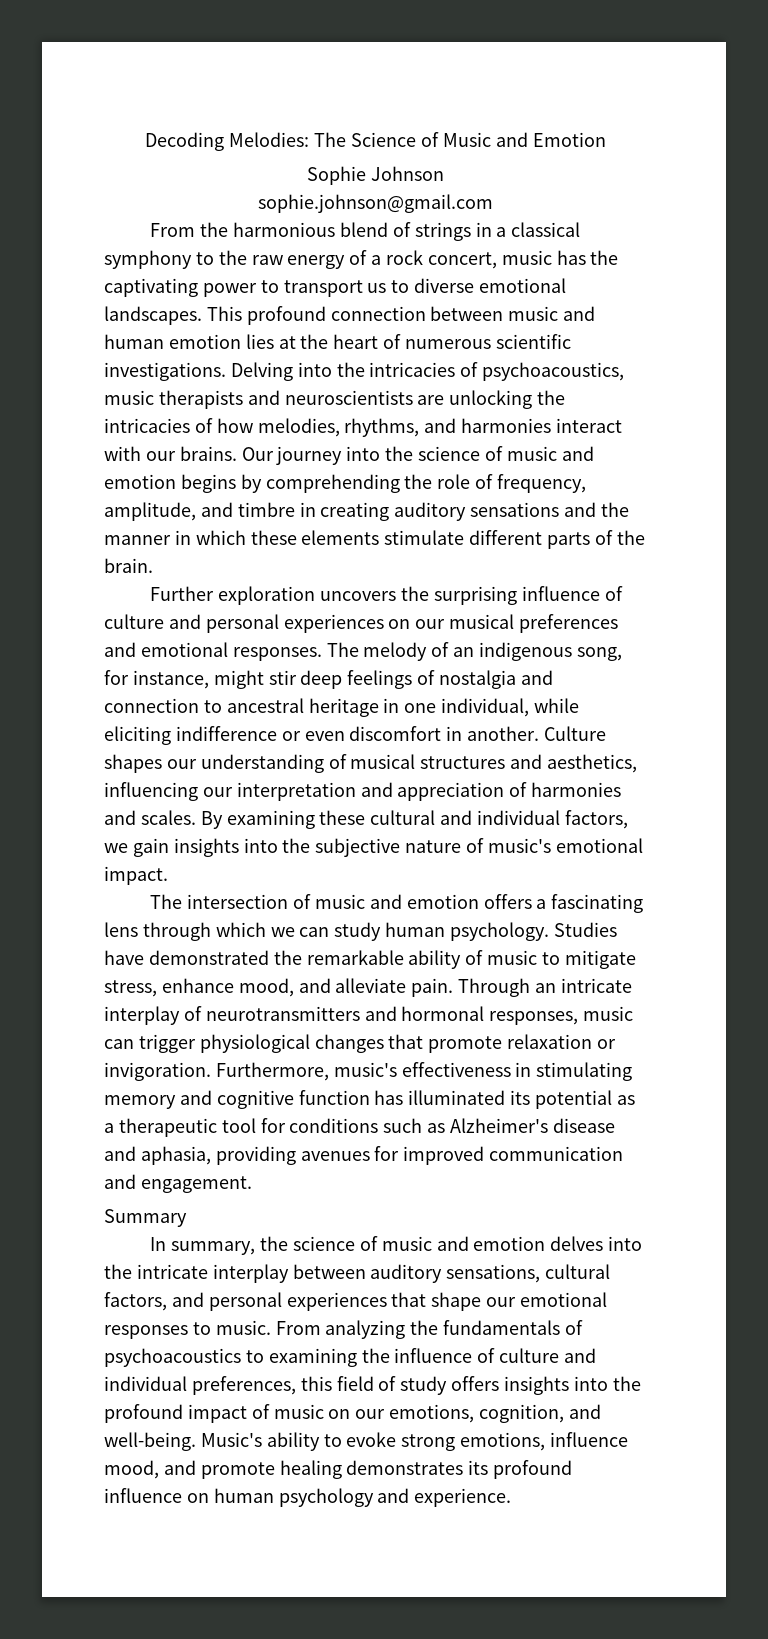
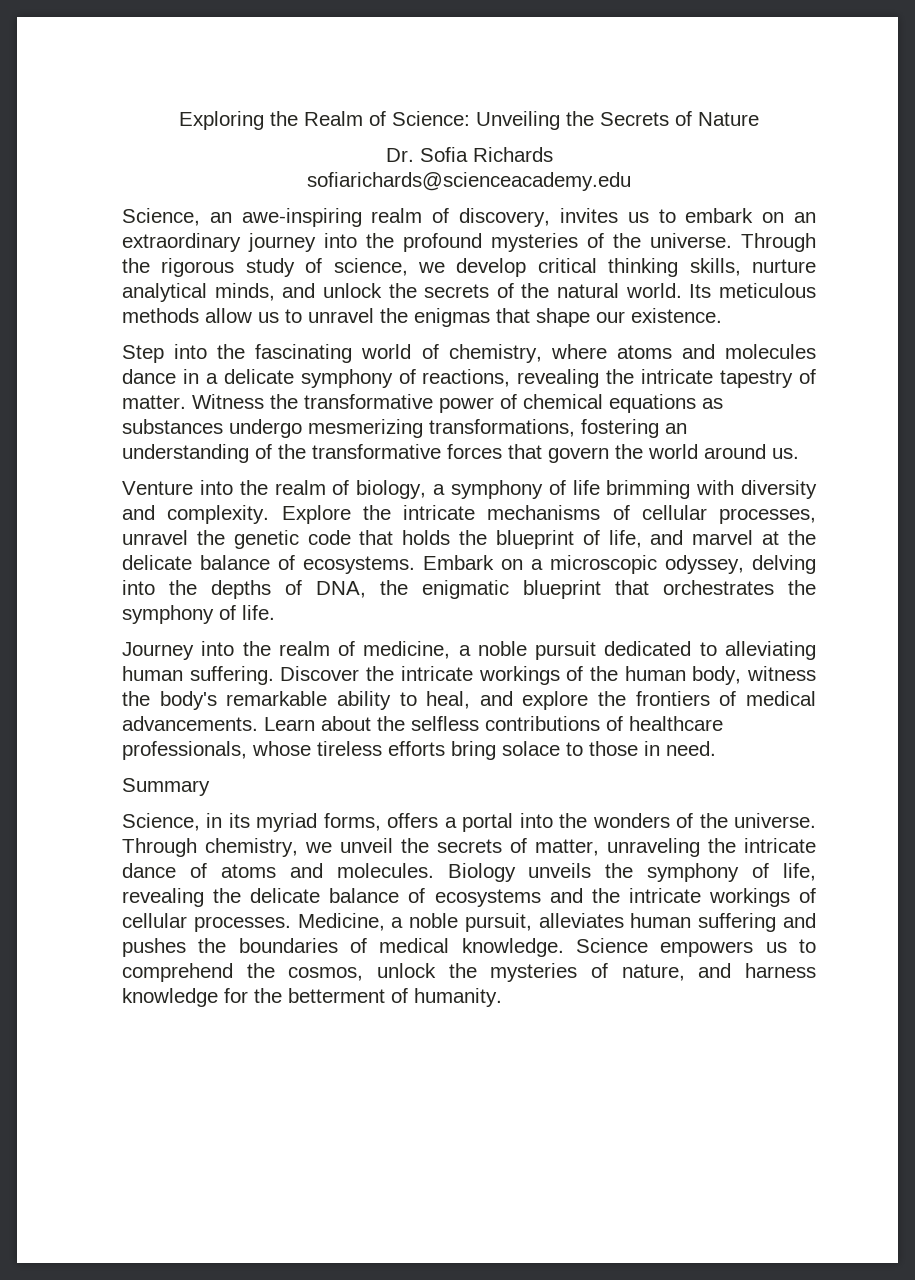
- Decoding Melodies: The Science of Music and Emotion
- Sophie Johnson
- sophie.johnson@gmail.com
- From the harmonious blend of strings in a classical symphony to the raw energy of a rock concert, music has the captivating power to transport us to diverse emotional landscapes. This profound connection between music and human emotion lies at the heart of numerous scientific investigations. Delving into the intricacies of psychoacoustics, music therapists and neuroscientists are unlocking the intricacies of how melodies, rhythms, and harmonies interact with our brains. Our journey into the science of music and emotion begins by comprehending the role of frequency, amplitude, and timbre in creating auditory sensations and the manner in which these elements stimulate different parts of the brain.
- Further exploration uncovers the surprising influence of culture and personal experiences on our musical preferences and emotional responses. The melody of an indigenous song, for instance, might stir deep feelings of nostalgia and connection to ancestral heritage in one individual, while eliciting indifference or even discomfort in another. Culture shapes our understanding of musical structures and aesthetics, influencing our interpretation and appreciation of harmonies and scales. By examining these cultural and individual factors, we gain insights into the subjective nature of music's emotional impact.
- The intersection of music and emotion offers a fascinating lens through which we can study human psychology. Studies have demonstrated the remarkable ability of music to mitigate stress, enhance mood, and alleviate pain. Through an intricate interplay of neurotransmitters and hormonal responses, music can trigger physiological changes that promote relaxation or invigoration. Furthermore, music's effectiveness in stimulating memory and cognitive function has illuminated its potential as a therapeutic tool for conditions such as Alzheimer's disease and aphasia, providing avenues for improved communication and engagement.
+ Exploring the Realm of Science: Unveiling the Secrets of Nature
+ Dr. Sofia Richards
+ sofiarichards@scienceacademy.edu
+ Science, an awe-inspiring realm of discovery, invites us to embark on an extraordinary journey into the profound mysteries of the universe. Through the rigorous study of science, we develop critical thinking skills, nurture analytical minds, and unlock the secrets of the natural world. Its meticulous methods allow us to unravel the enigmas that shape our existence.
+ Step into the fascinating world of chemistry, where atoms and molecules dance in a delicate symphony of reactions, revealing the intricate tapestry of matter. Witness the transformative power of chemical equations as substances undergo mesmerizing transformations, fostering an understanding of the transformative forces that govern the world around us.
+ Venture into the realm of biology, a symphony of life brimming with diversity and complexity. Explore the intricate mechanisms of cellular processes, unravel the genetic code that holds the blueprint of life, and marvel at the delicate balance of ecosystems. Embark on a microscopic odyssey, delving into the depths of DNA, the enigmatic blueprint that orchestrates the symphony of life.
+ Journey into the realm of medicine, a noble pursuit dedicated to alleviating human suffering. Discover the intricate workings of the human body, witness the body's remarkable ability to heal, and explore the frontiers of medical advancements. Learn about the selfless contributions of healthcare professionals, whose tireless efforts bring solace to those in need.
  Summary
- In summary, the science of music and emotion delves into the intricate interplay between auditory sensations, cultural factors, and personal experiences that shape our emotional responses to music. From analyzing the fundamentals of psychoacoustics to examining the influence of culture and individual preferences, this field of study offers insights into the profound impact of music on our emotions, cognition, and well-being. Music's ability to evoke strong emotions, influence mood, and promote healing demonstrates its profound influence on human psychology and experience.
+ Science, in its myriad forms, offers a portal into the wonders of the universe. Through chemistry, we unveil the secrets of matter, unraveling the intricate dance of atoms and molecules. Biology unveils the symphony of life, revealing the delicate balance of ecosystems and the intricate workings of cellular processes. Medicine, a noble pursuit, alleviates human suffering and pushes the boundaries of medical knowledge. Science empowers us to comprehend the cosmos, unlock the mysteries of nature, and harness knowledge for the betterment of humanity.

